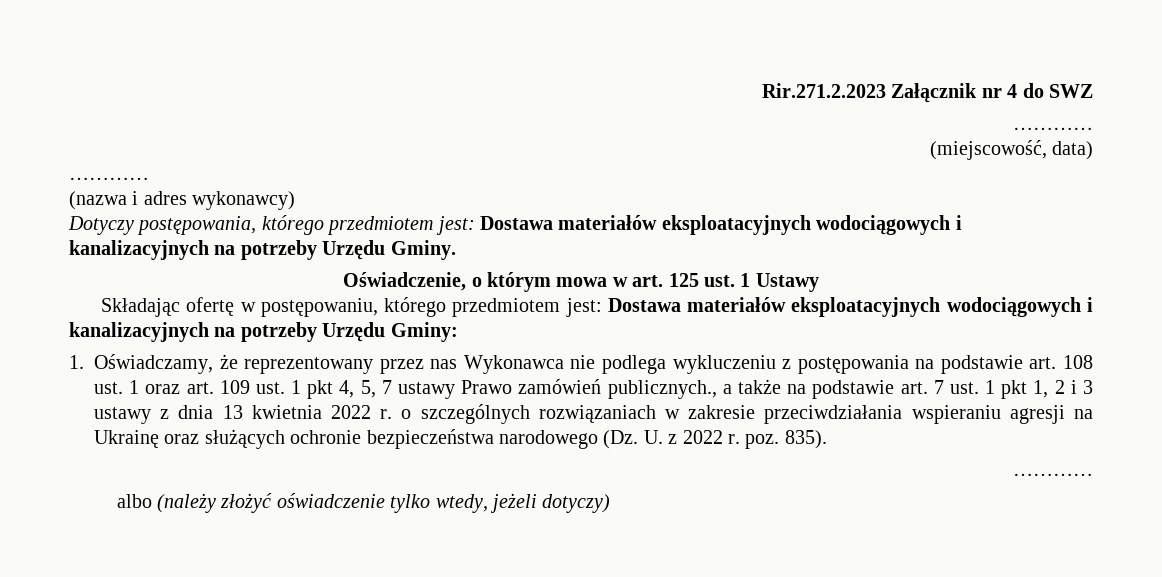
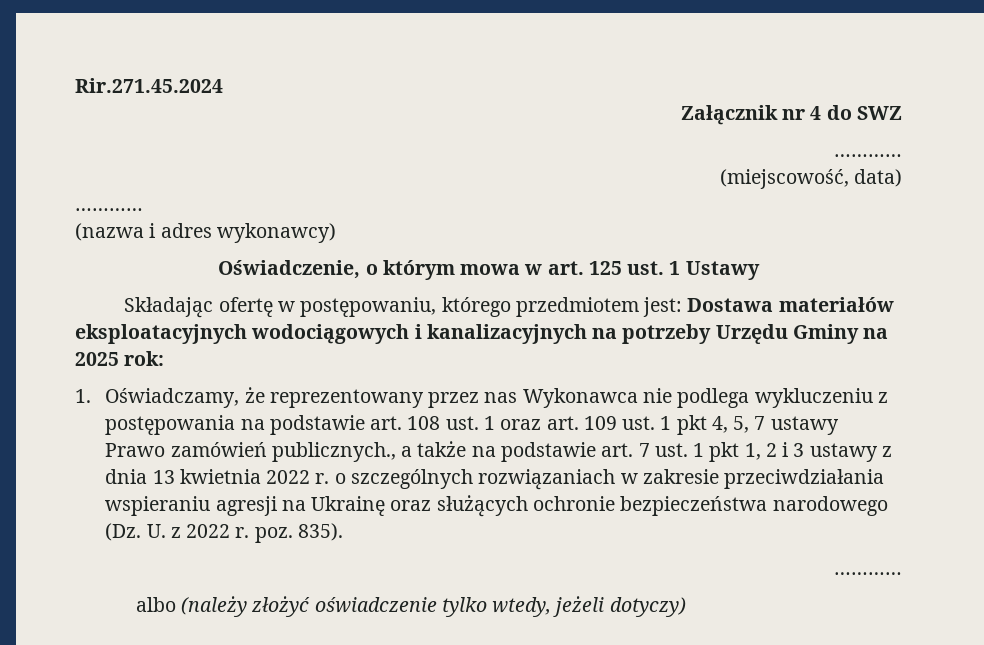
- Rir.271.2.2023 Załącznik nr 4 do SWZ
+ Rir.271.45.2024
+ Załącznik nr 4 do SWZ
- Dotyczy postępowania, którego przedmiotem jest: Dostawa materiałów eksploatacyjnych wodociągowych i kanalizacyjnych na potrzeby Urzędu Gminy.
- Składając ofertę w postępowaniu, którego przedmiotem jest: Dostawa materiałów eksploatacyjnych wodociągowych i kanalizacyjnych na potrzeby Urzędu Gminy:
+ Składając ofertę w postępowaniu, którego przedmiotem jest: Dostawa materiałów eksploatacyjnych wodociągowych i kanalizacyjnych na potrzeby Urzędu Gminy na 2025 rok:

